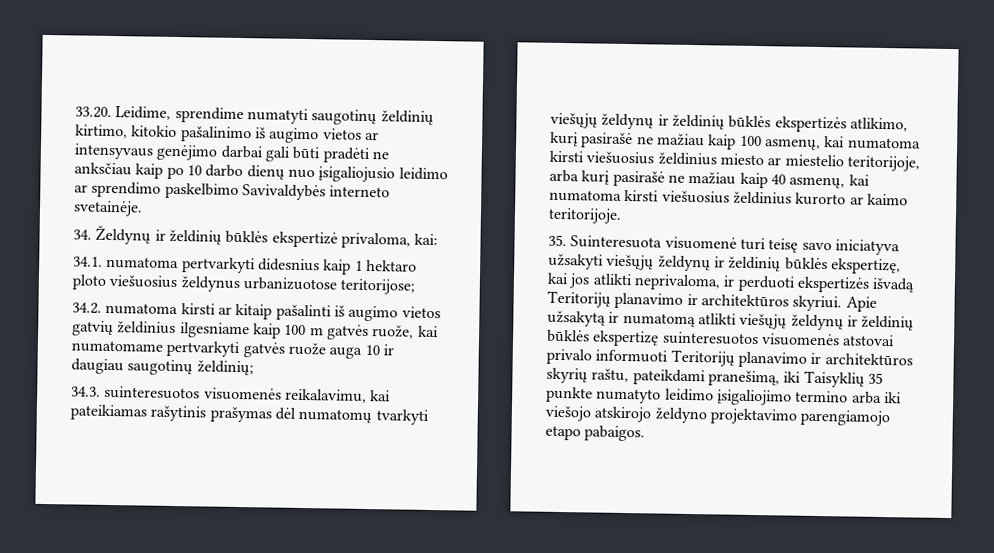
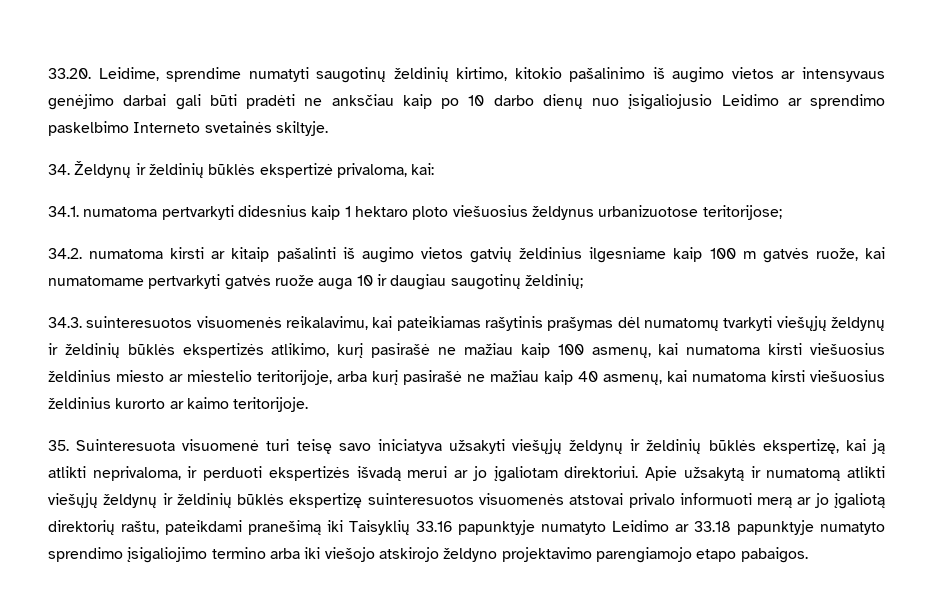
- 33.20. Leidime, sprendime numatyti saugotinų želdinių kirtimo, kitokio pašalinimo iš augimo vietos ar intensyvaus genėjimo darbai gali būti pradėti ne anksčiau kaip po 10 darbo dienų nuo įsigaliojusio leidimo ar sprendimo paskelbimo Savivaldybės interneto svetainėje.
+ 33.20. Leidime, sprendime numatyti saugotinų želdinių kirtimo, kitokio pašalinimo iš augimo vietos ar intensyvaus genėjimo darbai gali būti pradėti ne anksčiau kaip po 10 darbo dienų nuo įsigaliojusio Leidimo ar sprendimo paskelbimo Interneto svetainės skiltyje.
- 35. Suinteresuota visuomenė turi teisę savo iniciatyva užsakyti viešųjų želdynų ir želdinių būklės ekspertizę, kai jos atlikti neprivaloma, ir perduoti ekspertizės išvadą Teritorijų planavimo ir architektūros skyriui.
+ 35. Suinteresuota visuomenė turi teisę savo iniciatyva užsakyti viešųjų želdynų ir želdinių būklės ekspertizę, kai ją atlikti neprivaloma, ir perduoti ekspertizės išvadą merui ar jo įgaliotam direktoriui.
- Apie užsakytą ir numatomą atlikti viešųjų želdynų ir želdinių būklės ekspertizę suinteresuotos visuomenės atstovai privalo informuoti Teritorijų planavimo ir architektūros skyrių raštu, pateikdami pranešimą, iki Taisyklių 35 punkte numatyto leidimo įsigaliojimo termino arba iki viešojo atskirojo želdyno projektavimo parengiamojo etapo pabaigos.
+ Apie užsakytą ir numatomą atlikti viešųjų želdynų ir želdinių būklės ekspertizę suinteresuotos visuomenės atstovai privalo informuoti merą ar jo įgaliotą direktorių raštu, pateikdami pranešimą iki Taisyklių 33.16 papunktyje numatyto Leidimo ar 33.18 papunktyje numatyto sprendimo įsigaliojimo termino arba iki viešojo atskirojo želdyno projektavimo parengiamojo etapo pabaigos.

